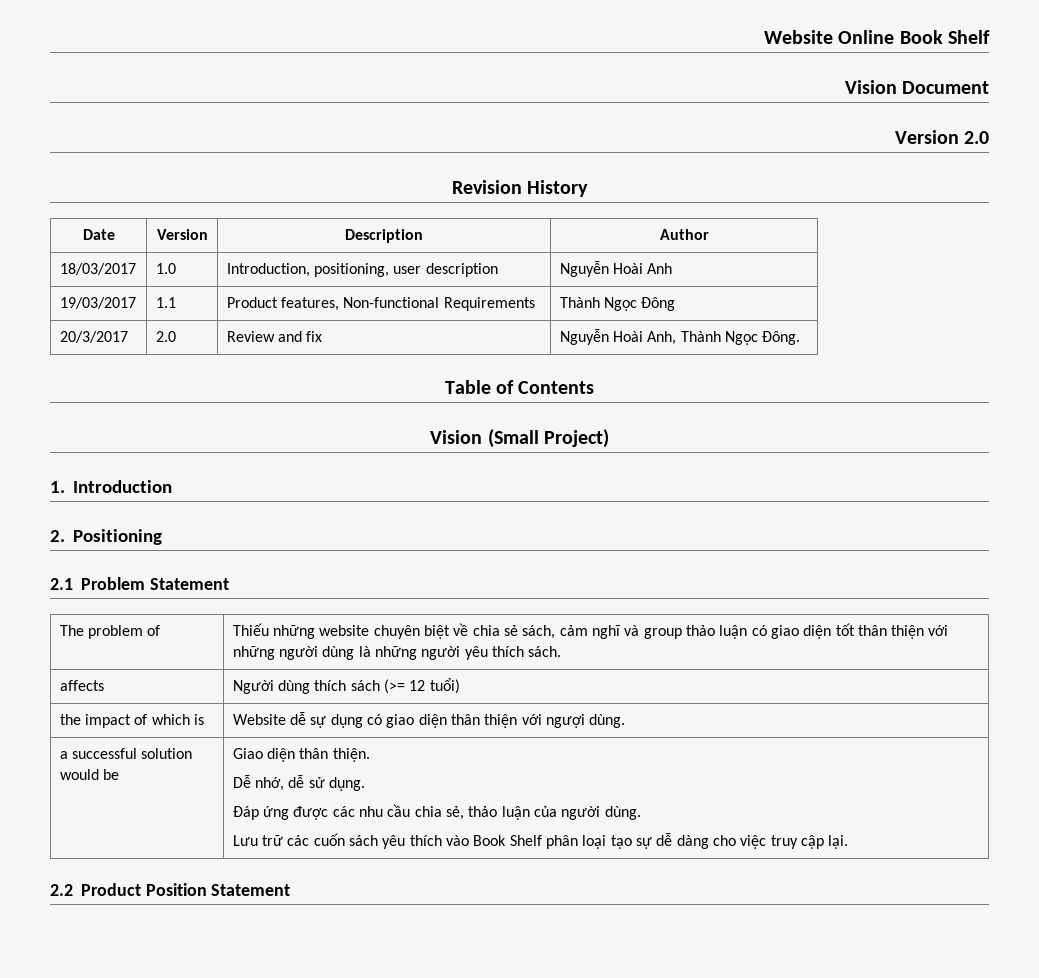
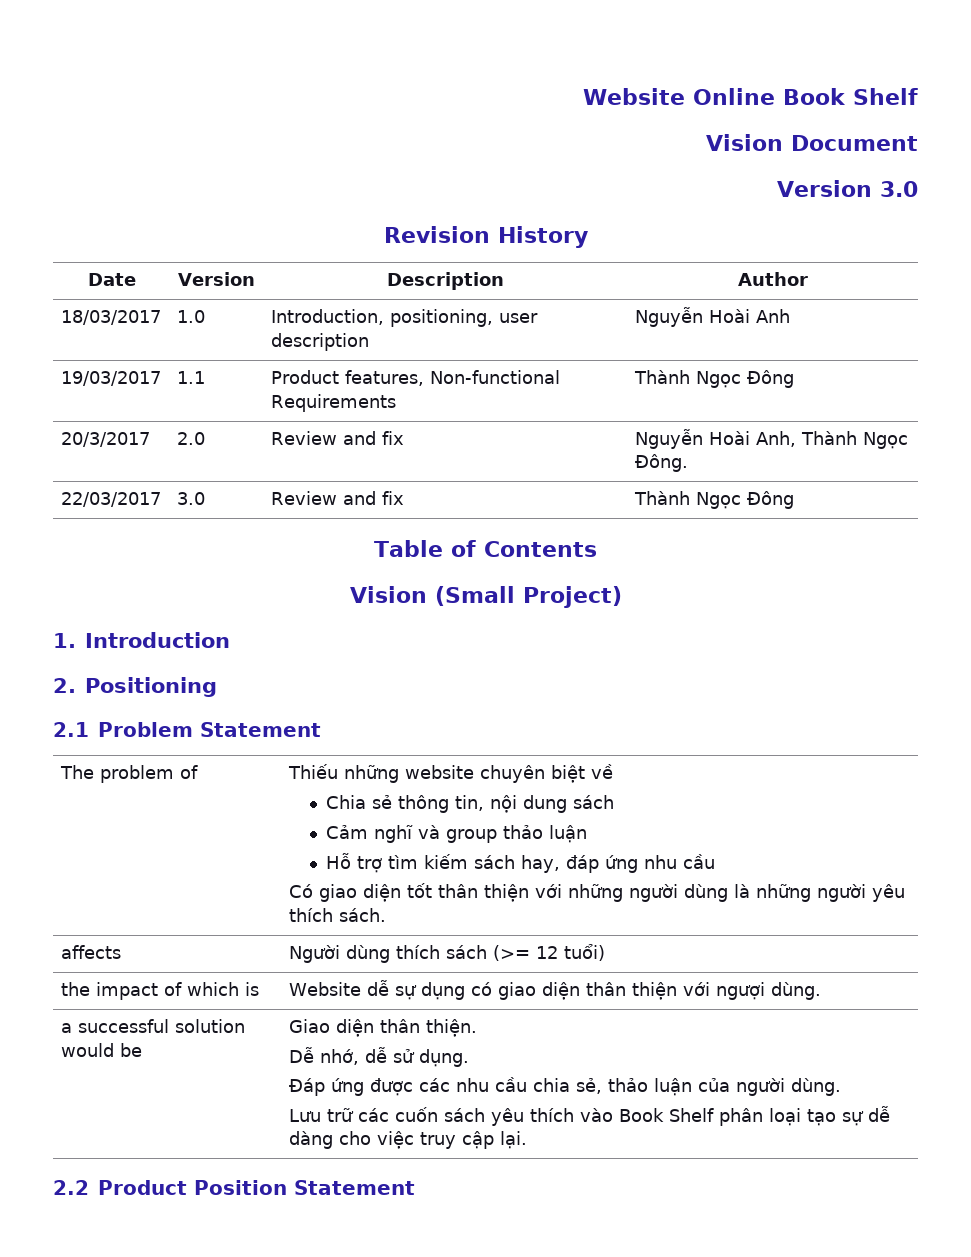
- Version 2.0
+ Version 3.0
+ 22/03/2017 | 3.0 | Review and fix | Thành Ngọc Đông
- Thiếu những website chuyên biệt về chia sẻ sách, cảm nghĩ và group thảo luận có giao diện tốt thân thiện với những người dùng là những người yêu thích sách.
+ Thiếu những website chuyên biệt về
+ Chia sẻ thông tin, nội dung sách
+ Cảm nghĩ và group thảo luận
+ Hỗ trợ tìm kiếm sách hay, đáp ứng nhu cầu
+ Có giao diện tốt thân thiện với những người dùng là những người yêu thích sách.

